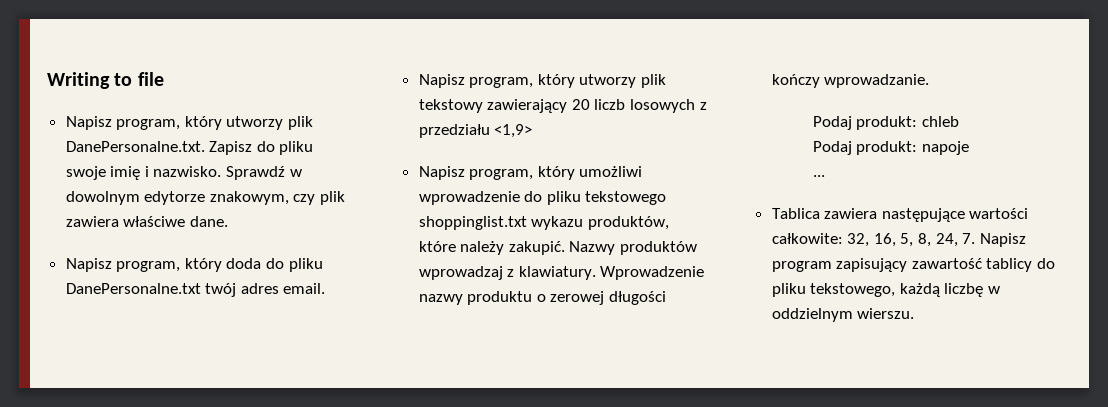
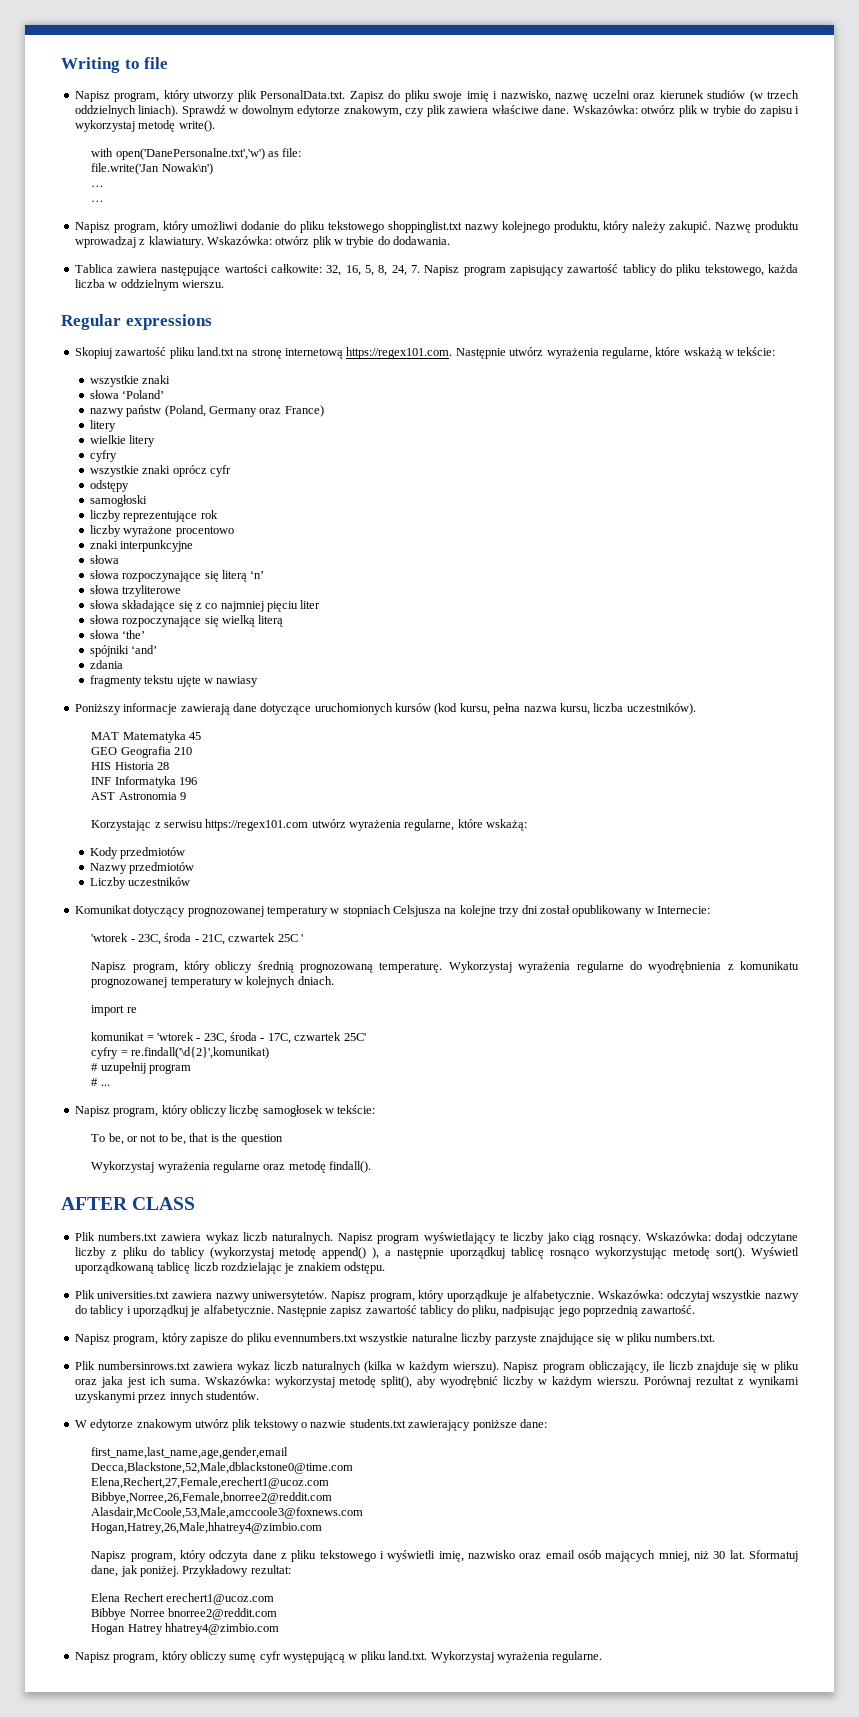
- Napisz program, który utworzy plik DanePersonalne.txt. Zapisz do pliku swoje imię i nazwisko.
+ Napisz program, który utworzy plik PersonalData.txt. Zapisz do pliku swoje imię i nazwisko, nazwę uczelni oraz kierunek studiów (w trzech oddzielnych liniach).
- Sprawdź w dowolnym edytorze znakowym, czy plik zawiera właściwe dane.
- Napisz program, który doda do pliku DanePersonalne.txt twój adres email.
- Napisz program, który utworzy plik tekstowy zawierający 20 liczb losowych z przedziału <1,9>
+ Sprawdź w dowolnym edytorze znakowym, czy plik zawiera właściwe dane. Wskazówka: otwórz plik w trybie do zapisu i wykorzystaj metodę write().
+ with open('DanePersonalne.txt','w') as file:
+ file.write('Jan Nowak\n')
+ …
+ …
- Napisz program, który umożliwi wprowadzenie do pliku tekstowego shoppinglist.txt wykazu produktów, które należy zakupić. Nazwy produktów wprowadzaj z klawiatury. Wprowadzenie nazwy produktu o zerowej długości kończy wprowadzanie.
- Podaj produkt: chleb
- Podaj produkt: napoje
- ...
+ Napisz program, który umożliwi dodanie do pliku tekstowego shoppinglist.txt nazwy kolejnego produktu, który należy zakupić. Nazwę produktu wprowadzaj z klawiatury. Wskazówka: otwórz plik w trybie do dodawania.
- Tablica zawiera następujące wartości całkowite: 32, 16, 5, 8, 24, 7. Napisz program zapisujący zawartość tablicy do pliku tekstowego, każdą liczbę w oddzielnym wierszu.
+ Tablica zawiera następujące wartości całkowite: 32, 16, 5, 8, 24, 7. Napisz program zapisujący zawartość tablicy do pliku tekstowego, każda liczba w oddzielnym wierszu.
+ Regular expressions
+ Skopiuj zawartość pliku land.txt na stronę internetową https://regex101.com. Następnie utwórz wyrażenia regularne, które wskażą w tekście:
+ wszystkie znaki
+ słowa ‘Poland’
+ nazwy państw (Poland, Germany oraz France)
+ litery
+ wielkie litery
+ cyfry
+ wszystkie znaki oprócz cyfr
+ odstępy
+ samogłoski
+ liczby reprezentujące rok
+ liczby wyrażone procentowo
+ znaki interpunkcyjne
+ słowa
+ słowa rozpoczynające się literą ‘n’
+ słowa trzyliterowe
+ słowa składające się z co najmniej pięciu liter
+ słowa rozpoczynające się wielką literą
+ słowa ‘the’
+ spójniki ‘and’
+ zdania
+ fragmenty tekstu ujęte w nawiasy
+ Poniższy informacje zawierają dane dotyczące uruchomionych kursów (kod kursu, pełna nazwa kursu, liczba uczestników).
+ MAT Matematyka 45
+ GEO Geografia 210
+ HIS Historia 28
+ INF Informatyka 196
+ AST Astronomia 9
+ Korzystając z serwisu https://regex101.com utwórz wyrażenia regularne, które wskażą:
+ Kody przedmiotów
+ Nazwy przedmiotów
+ Liczby uczestników
+ Komunikat dotyczący prognozowanej temperatury w stopniach Celsjusza na kolejne trzy dni został opublikowany w Internecie:
+ 'wtorek - 23C, środa - 21C, czwartek 25C '
+ Napisz program, który obliczy średnią prognozowaną temperaturę. Wykorzystaj wyrażenia regularne do wyodrębnienia z komunikatu prognozowanej temperatury w kolejnych dniach.
+ import re
+ komunikat = 'wtorek - 23C, środa - 17C, czwartek 25C'
+ cyfry = re.findall('\d{2}',komunikat)
+ # uzupełnij program
+ # ...
+ Napisz program, który obliczy liczbę samogłosek w tekście:
+ To be, or not to be, that is the question
+ Wykorzystaj wyrażenia regularne oraz metodę findall().
+ AFTER CLASS
+ Plik numbers.txt zawiera wykaz liczb naturalnych. Napisz program wyświetlający te liczby jako ciąg rosnący. Wskazówka: dodaj odczytane liczby z pliku do tablicy (wykorzystaj metodę append() ), a następnie uporządkuj tablicę rosnąco wykorzystując metodę sort(). Wyświetl uporządkowaną tablicę liczb rozdzielając je znakiem odstępu.
+ Plik universities.txt zawiera nazwy uniwersytetów. Napisz program, który uporządkuje je alfabetycznie. Wskazówka: odczytaj wszystkie nazwy do tablicy i uporządkuj je alfabetycznie. Następnie zapisz zawartość tablicy do pliku, nadpisując jego poprzednią zawartość.
+ Napisz program, który zapisze do pliku evennumbers.txt wszystkie naturalne liczby parzyste znajdujące się w pliku numbers.txt.
+ Plik numbersinrows.txt zawiera wykaz liczb naturalnych (kilka w każdym wierszu). Napisz program obliczający, ile liczb znajduje się w pliku oraz jaka jest ich suma. Wskazówka: wykorzystaj metodę split(), aby wyodrębnić liczby w każdym wierszu. Porównaj rezultat z wynikami uzyskanymi przez innych studentów.
+ W edytorze znakowym utwórz plik tekstowy o nazwie students.txt zawierający poniższe dane:
+ first_name,last_name,age,gender,email
+ Decca,Blackstone,52,Male,dblackstone0@time.com
+ Elena,Rechert,27,Female,erechert1@ucoz.com
+ Bibbye,Norree,26,Female,bnorree2@reddit.com
+ Alasdair,McCoole,53,Male,amccoole3@foxnews.com
+ Hogan,Hatrey,26,Male,hhatrey4@zimbio.com
+ Napisz program, który odczyta dane z pliku tekstowego i wyświetli imię, nazwisko oraz email osób mających mniej, niż 30 lat. Sformatuj dane, jak poniżej. Przykładowy rezultat:
+ Elena Rechert erechert1@ucoz.com
+ Bibbye Norree bnorree2@reddit.com
+ Hogan Hatrey hhatrey4@zimbio.com
+ Napisz program, który obliczy sumę cyfr występującą w pliku land.txt. Wykorzystaj wyrażenia regularne.

